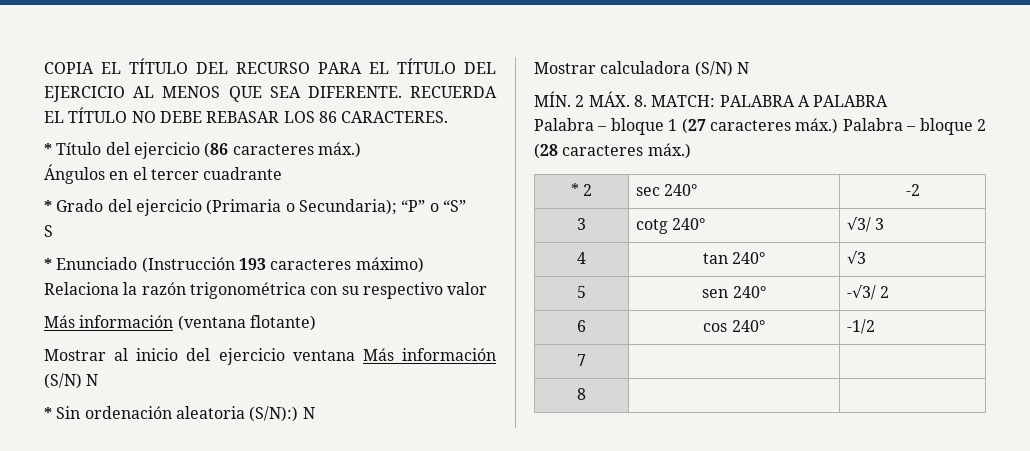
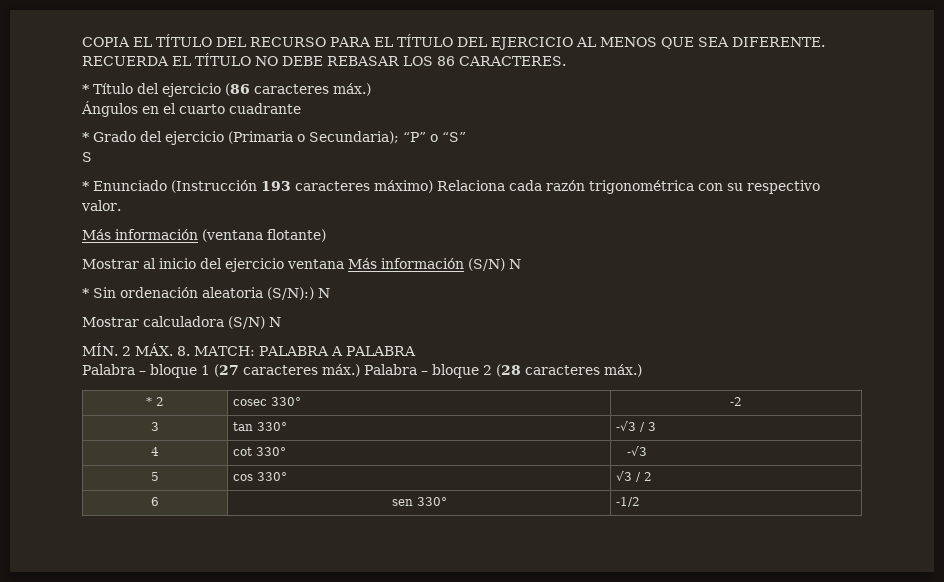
- Ángulos en el tercer cuadrante
+ Ángulos en el cuarto cuadrante
- * Enunciado (Instrucción 193 caracteres máximo) Relaciona la razón trigonométrica con su respectivo valor
+ * Enunciado (Instrucción 193 caracteres máximo) Relaciona cada razón trigonométrica con su respectivo valor.
- * 2 | sec 240° | -2
+ * 2 | cosec 330° | -2
- 3 | cotg 240° | √3/ 3
- 4 | tan 240° | √3
- 5 | sen 240° | -√3/ 2
+ 3 | tan 330° | -√3 / 3
+ 4 | cot 330° | -√3
+ 5 | cos 330° | √3 / 2
- 6 | cos 240° | -1/2
+ 6 | sen 330° | -1/2
- 7 | |
- 8 | |

